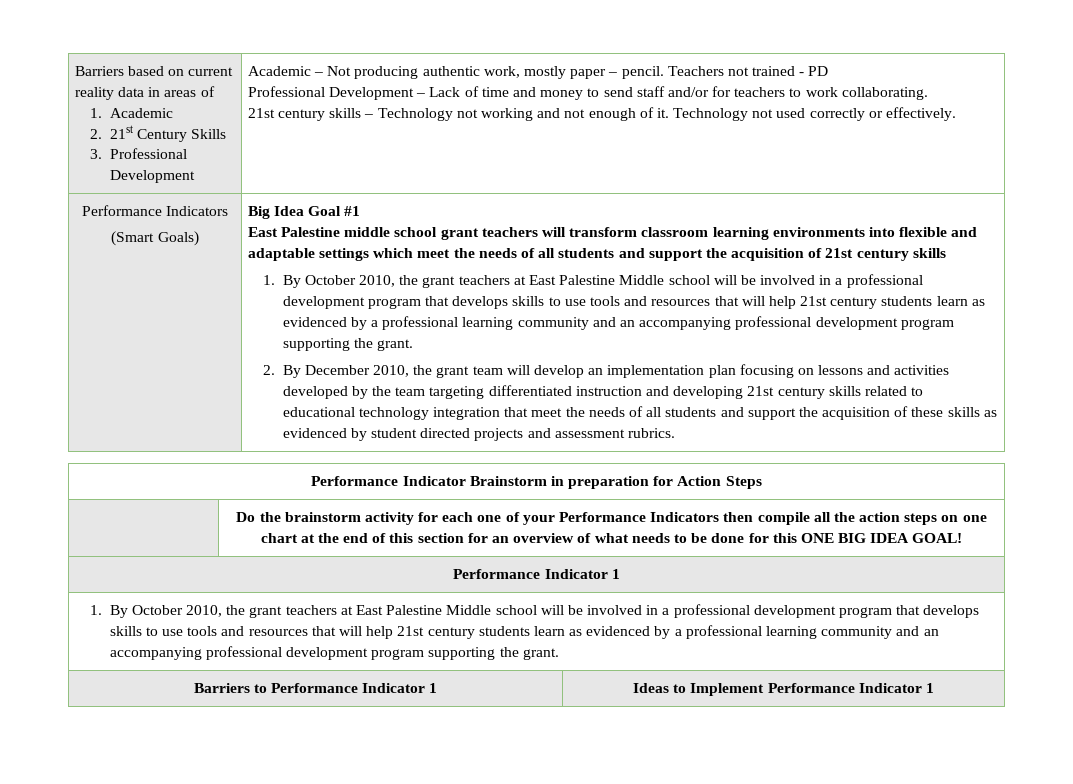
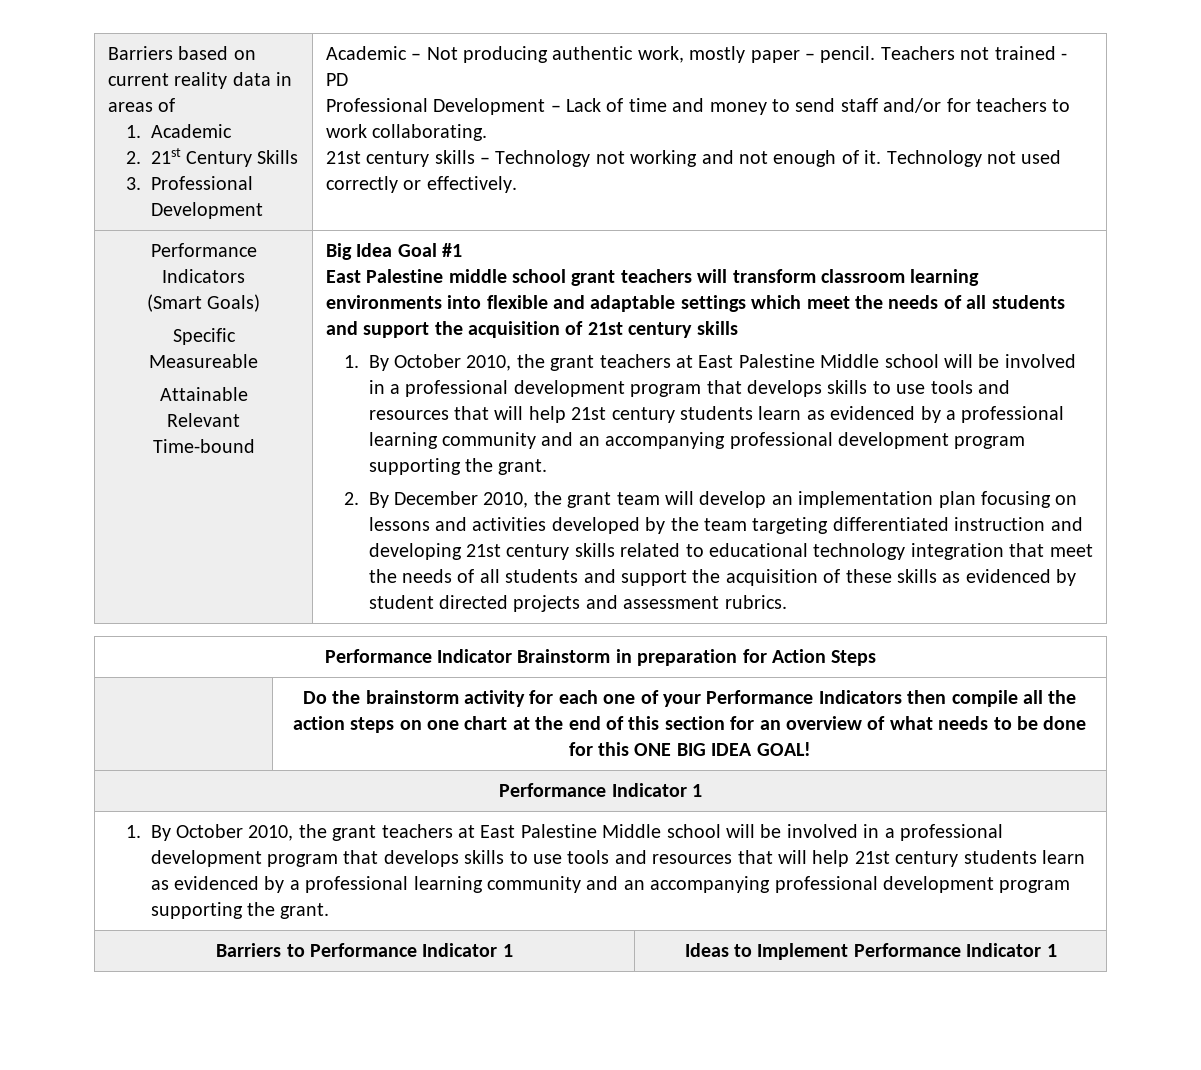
+ Specific
+ Measureable
+ Attainable
+ Relevant
+ Time-bound

